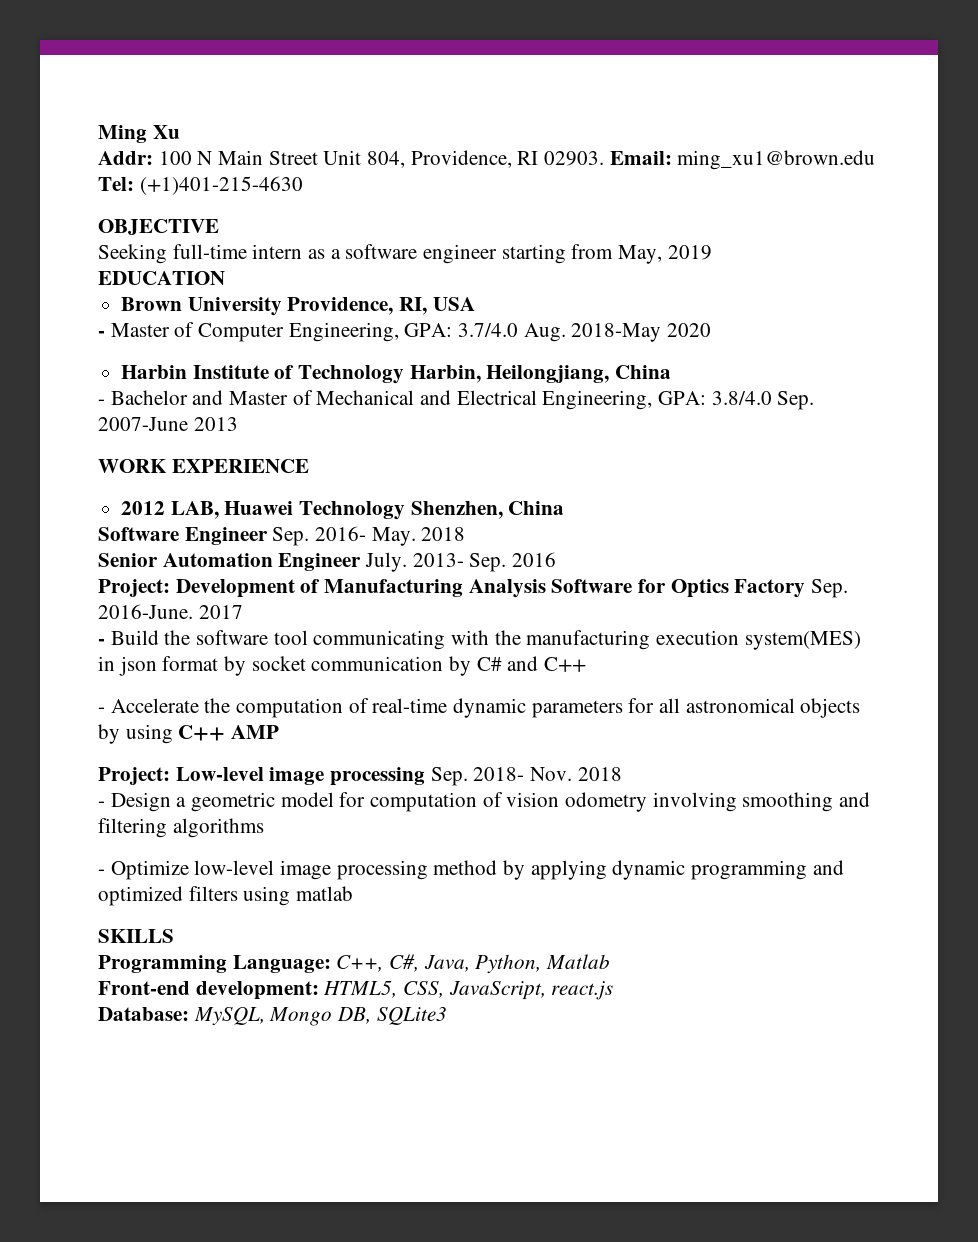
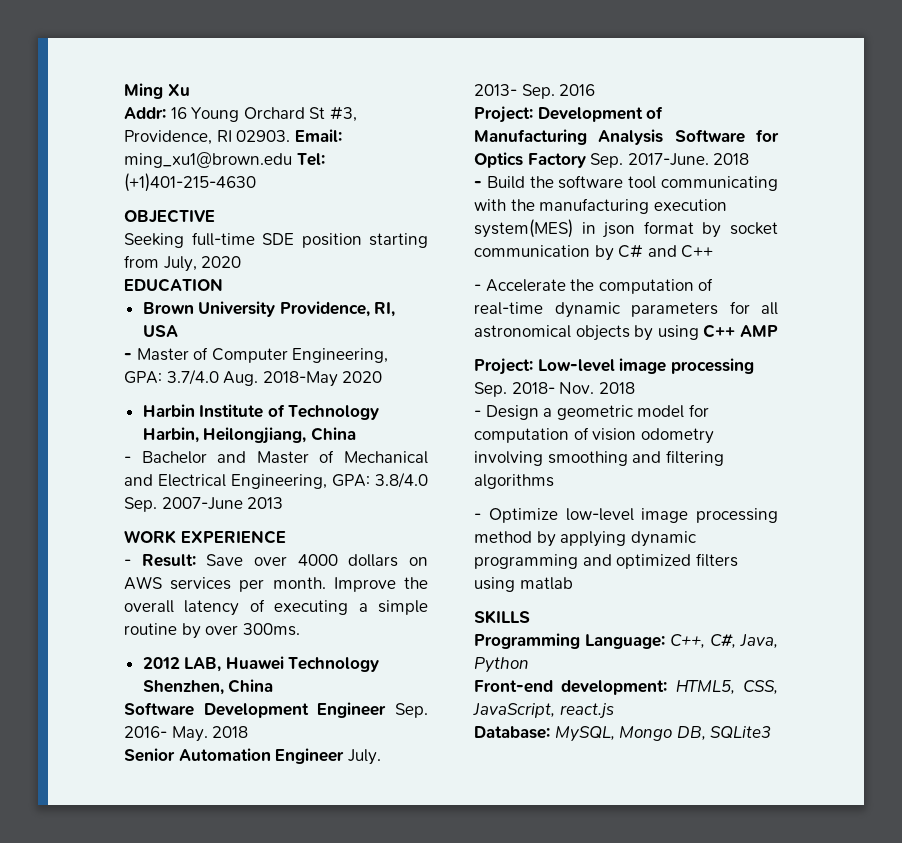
- Addr: 100 N Main Street Unit 804, Providence, RI 02903.
+ Addr: 16 Young Orchard St #3, Providence, RI 02903.
- Seeking full-time intern as a software engineer starting from May, 2019
+ Seeking full-time SDE position starting from July, 2020
+ - Result: Save over 4000 dollars on AWS services per month. Improve the overall latency of executing a simple routine by over 300ms.
- Software Engineer Sep. 2016- May. 2018
+ Software Development Engineer Sep. 2016- May. 2018
- Project: Development of Manufacturing Analysis Software for Optics Factory Sep. 2016-June. 2017
+ Project: Development of Manufacturing Analysis Software for Optics Factory Sep. 2017-June. 2018
- Programming Language: C++, C#, Java, Python, Matlab
+ Programming Language: C++, C#, Java, Python

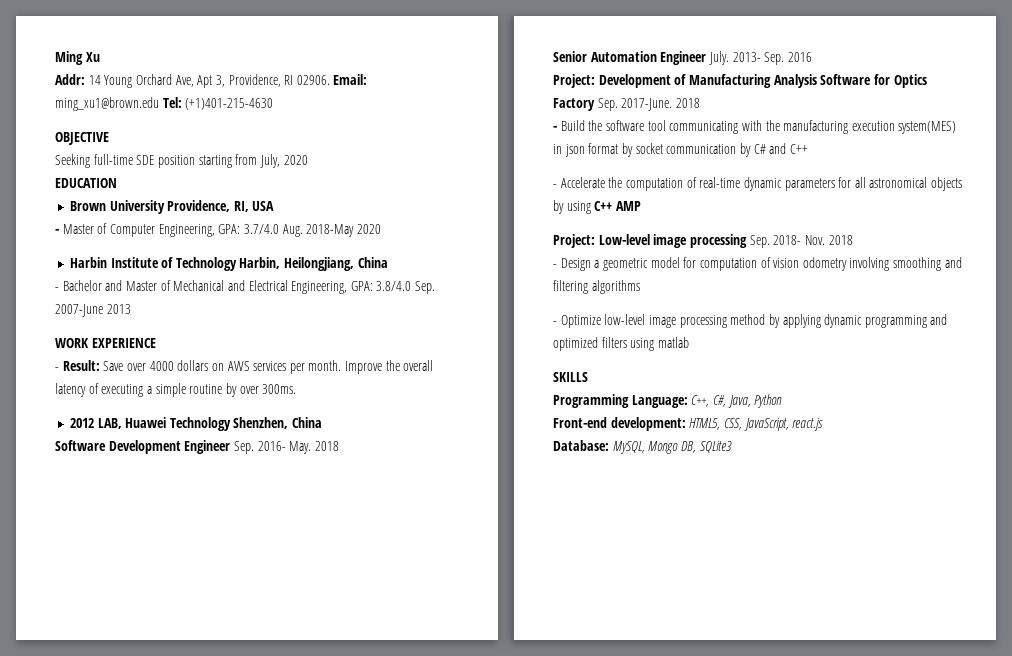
- Addr: 16 Young Orchard St #3, Providence, RI 02903.
+ Addr: 14 Young Orchard Ave, Apt 3, Providence, RI 02906.

